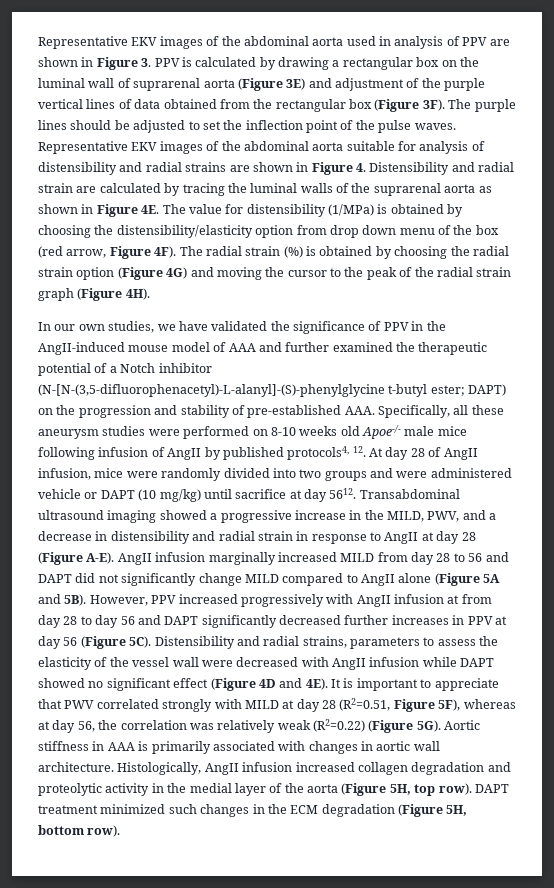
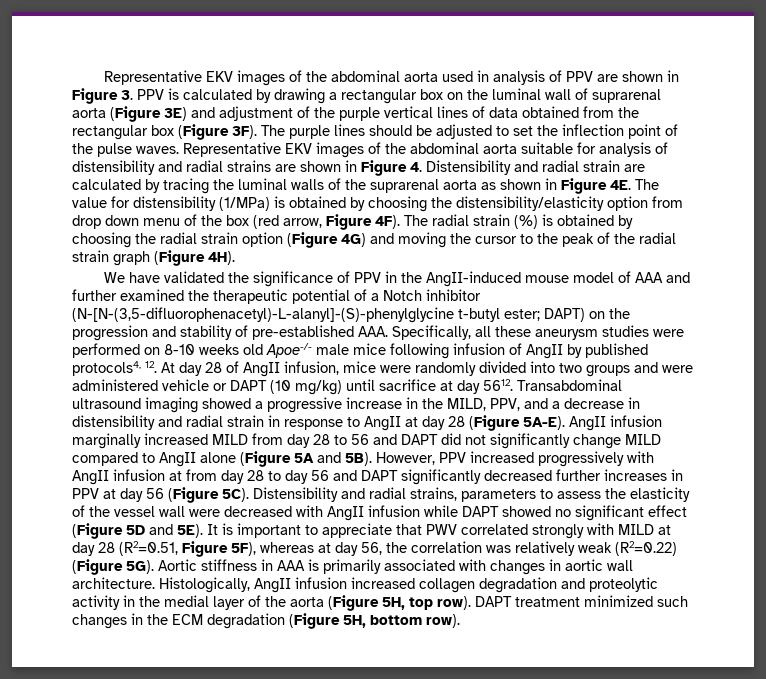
- In our own studies, we have validated the significance of PPV in the AngII-induced mouse model of AAA and further examined the therapeutic potential of a Notch inhibitor (N-[N-(3,5-difluorophenacetyl)-L-alanyl]-(S)-phenylglycine t-butyl ester;
+ We have validated the significance of PPV in the AngII-induced mouse model of AAA and further examined the therapeutic potential of a Notch inhibitor (N-[N-(3,5-difluorophenacetyl)-L-alanyl]-(S)-phenylglycine t-butyl ester;
- Transabdominal ultrasound imaging showed a progressive increase in the MILD, PWV, and a decrease in distensibility and radial strain in response to AngII at day 28 (Figure A-E).
+ Transabdominal ultrasound imaging showed a progressive increase in the MILD, PPV, and a decrease in distensibility and radial strain in response to AngII at day 28 (Figure 5A-E).
- Distensibility and radial strains, parameters to assess the elasticity of the vessel wall were decreased with AngII infusion while DAPT showed no significant effect (Figure 4D and 4E).
+ Distensibility and radial strains, parameters to assess the elasticity of the vessel wall were decreased with AngII infusion while DAPT showed no significant effect (Figure 5D and 5E).

